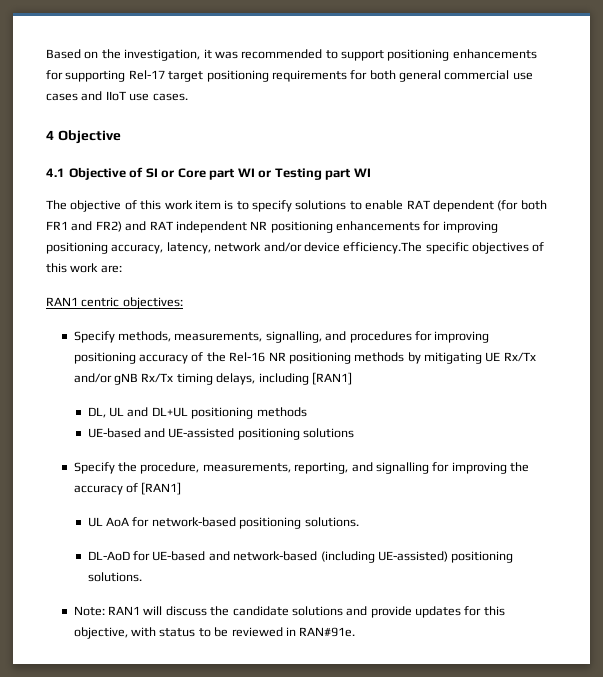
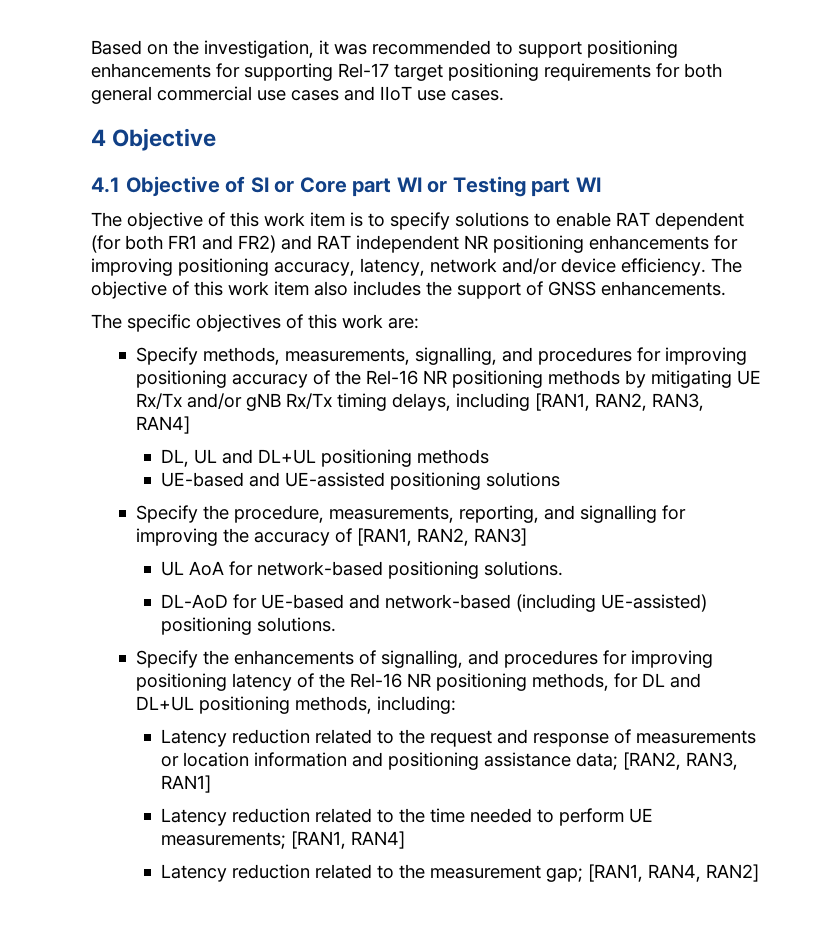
- The objective of this work item is to specify solutions to enable RAT dependent (for both FR1 and FR2) and RAT independent NR positioning enhancements for improving positioning accuracy, latency, network and/or device efficiency.The specific objectives of this work are:
+ The objective of this work item is to specify solutions to enable RAT dependent (for both FR1 and FR2) and RAT independent NR positioning enhancements for improving positioning accuracy, latency, network and/or device efficiency. The objective of this work item also includes the support of GNSS enhancements.
+ The specific objectives of this work are:
- RAN1 centric objectives:
- Specify methods, measurements, signalling, and procedures for improving positioning accuracy of the Rel-16 NR positioning methods by mitigating UE Rx/Tx and/or gNB Rx/Tx timing delays, including [RAN1]
+ Specify methods, measurements, signalling, and procedures for improving positioning accuracy of the Rel-16 NR positioning methods by mitigating UE Rx/Tx and/or gNB Rx/Tx timing delays, including [RAN1, RAN2, RAN3, RAN4]
- Specify the procedure, measurements, reporting, and signalling for improving the accuracy of [RAN1]
+ Specify the procedure, measurements, reporting, and signalling for improving the accuracy of [RAN1, RAN2, RAN3]
- Note: RAN1 will discuss the candidate solutions and provide updates for this objective, with status to be reviewed in RAN#91e.
+ Specify the enhancements of signalling, and procedures for improving positioning latency of the Rel-16 NR positioning methods, for DL and DL+UL positioning methods, including:
+ Latency reduction related to the request and response of measurements or location information and positioning assistance data; [RAN2, RAN3, RAN1]
+ Latency reduction related to the time needed to perform UE measurements; [RAN1, RAN4]
+ Latency reduction related to the measurement gap; [RAN1, RAN4, RAN2]

